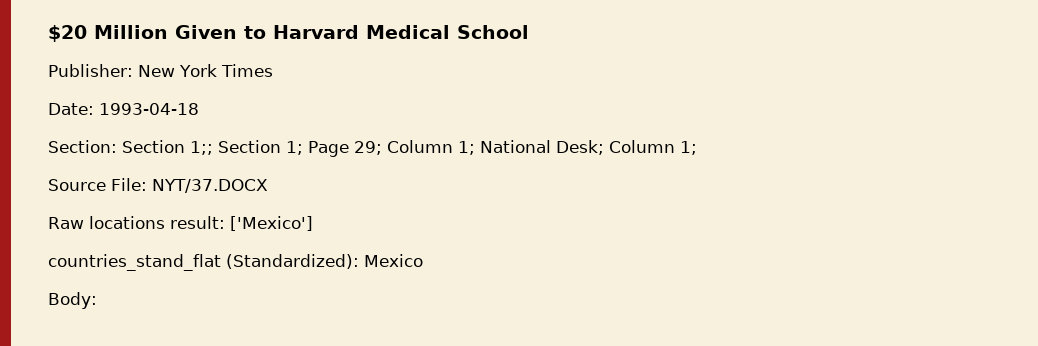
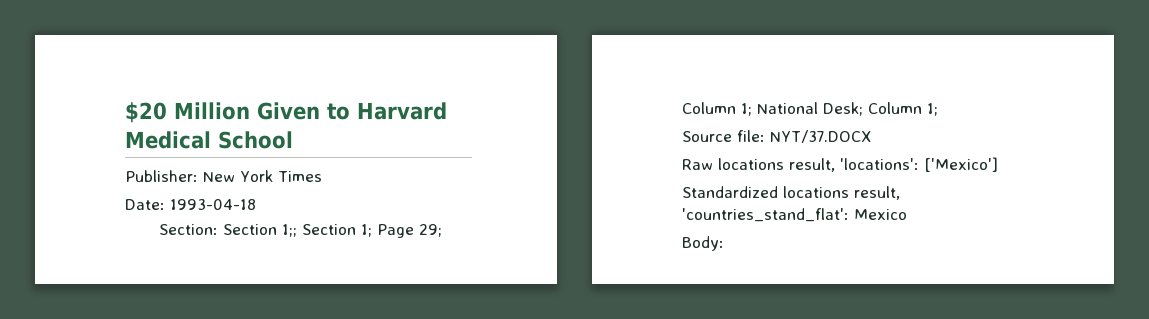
- Source File: NYT/37.DOCX
+ Source file: NYT/37.DOCX
- Raw locations result: ['Mexico']
+ Raw locations result, 'locations': ['Mexico']
- countries_stand_flat (Standardized): Mexico
+ Standardized locations result, 'countries_stand_flat': Mexico

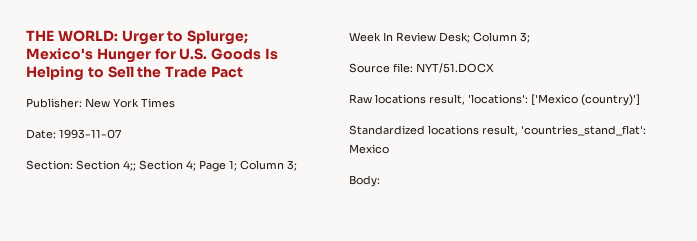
- $20 Million Given to Harvard Medical School
+ THE WORLD: Urger to Splurge;
+ Mexico's Hunger for U.S. Goods Is Helping to Sell the Trade Pact
- Date: 1993-04-18
+ Date: 1993-11-07
- Section: Section 1;; Section 1; Page 29; Column 1; National Desk; Column 1;
+ Section: Section 4;; Section 4; Page 1; Column 3; Week In Review Desk; Column 3;
- Source file: NYT/37.DOCX
+ Source file: NYT/51.DOCX
- Raw locations result, 'locations': ['Mexico']
+ Raw locations result, 'locations': ['Mexico (country)']

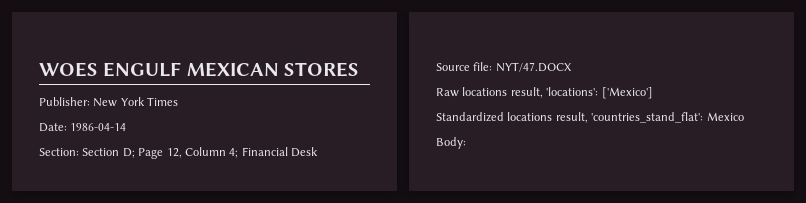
- THE WORLD: Urger to Splurge;
- Mexico's Hunger for U.S. Goods Is Helping to Sell the Trade Pact
+ WOES ENGULF MEXICAN STORES
- Date: 1993-11-07
+ Date: 1986-04-14
- Section: Section 4;; Section 4; Page 1; Column 3; Week In Review Desk; Column 3;
+ Section: Section D; Page 12, Column 4; Financial Desk
- Source file: NYT/51.DOCX
+ Source file: NYT/47.DOCX
- Raw locations result, 'locations': ['Mexico (country)']
+ Raw locations result, 'locations': ['Mexico']

